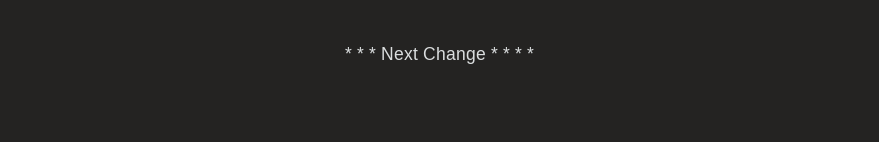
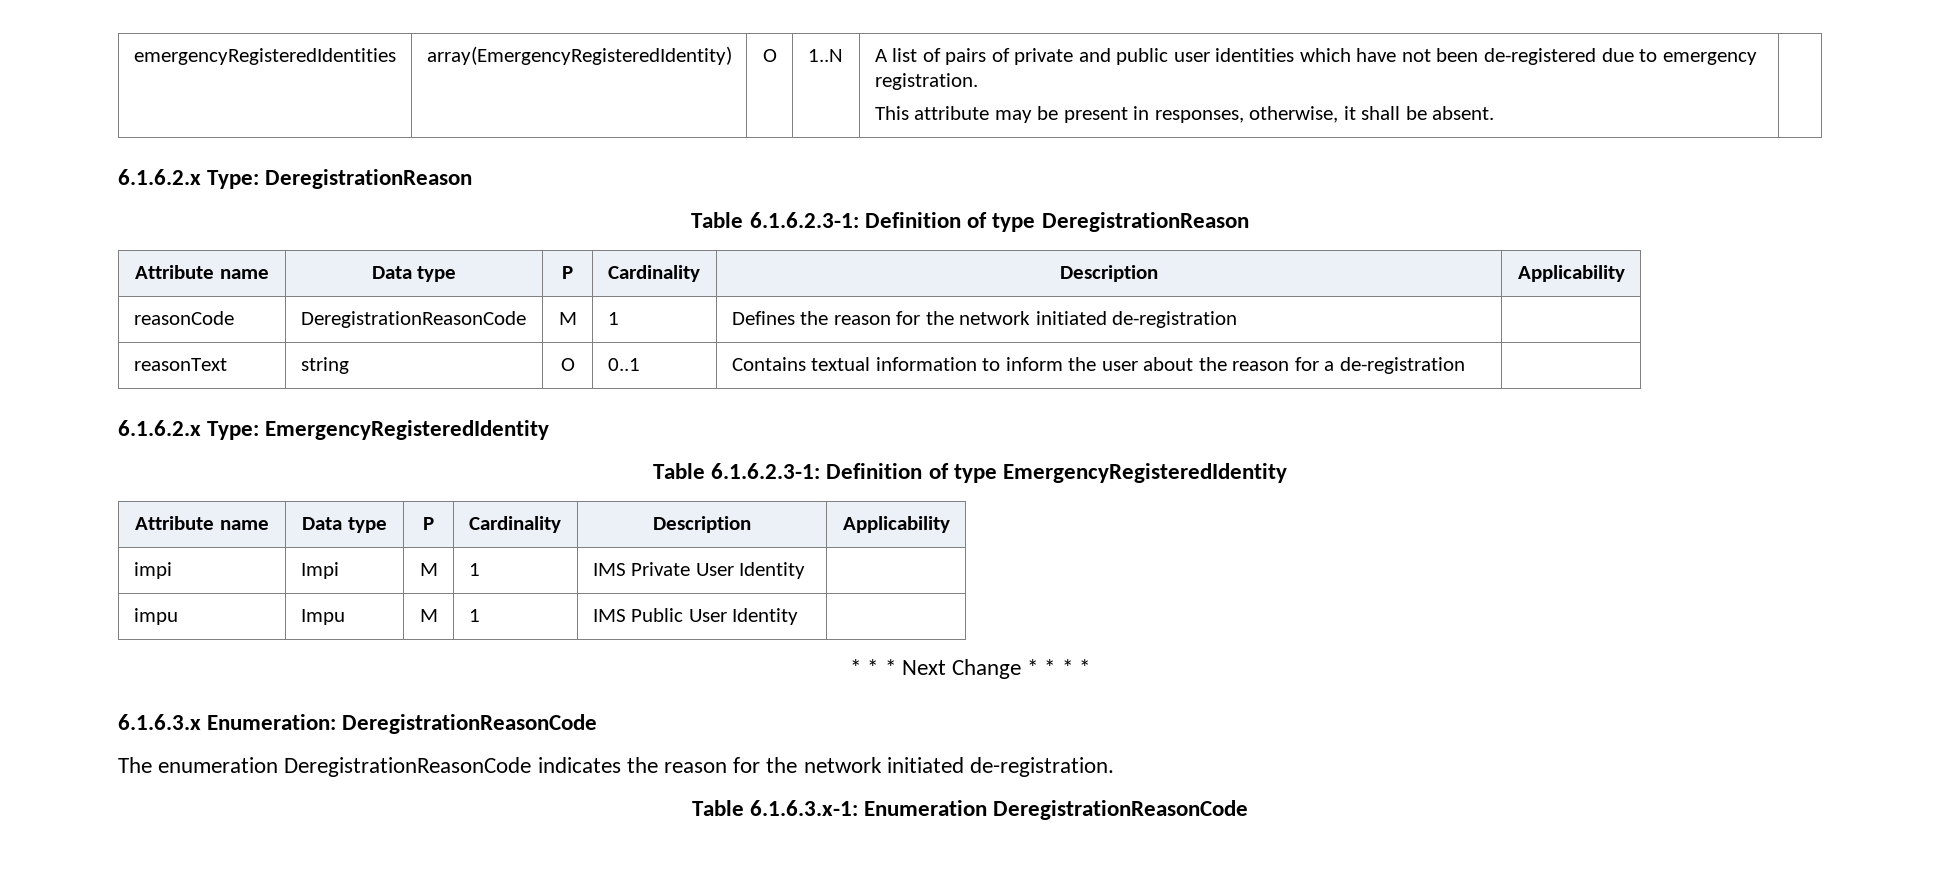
+ emergencyRegisteredIdentities | array(EmergencyRegisteredIdentity) | O | 1..N | A list of pairs of private and public user identities which have not been de-registered due to emergency registration.
+ This attribute may be present in responses, otherwise, it shall be absent. |
+ 6.1.6.2.x Type: DeregistrationReason
+ Table 6.1.6.2.3-1: Definition of type DeregistrationReason
+ Attribute name | Data type | P | Cardinality | Description | Applicability
+ reasonCode | DeregistrationReasonCode | M | 1 | Defines the reason for the network initiated de-registration |
+ reasonText | string | O | 0..1 | Contains textual information to inform the user about the reason for a de-registration |
+ 6.1.6.2.x Type: EmergencyRegisteredIdentity
+ Table 6.1.6.2.3-1: Definition of type EmergencyRegisteredIdentity
+ Attribute name | Data type | P | Cardinality | Description | Applicability
+ impi | Impi | M | 1 | IMS Private User Identity |
+ impu | Impu | M | 1 | IMS Public User Identity |
+ 6.1.6.3.x Enumeration: DeregistrationReasonCode
+ The enumeration DeregistrationReasonCode indicates the reason for the network initiated de-registration.
+ Table 6.1.6.3.x-1: Enumeration DeregistrationReasonCode

